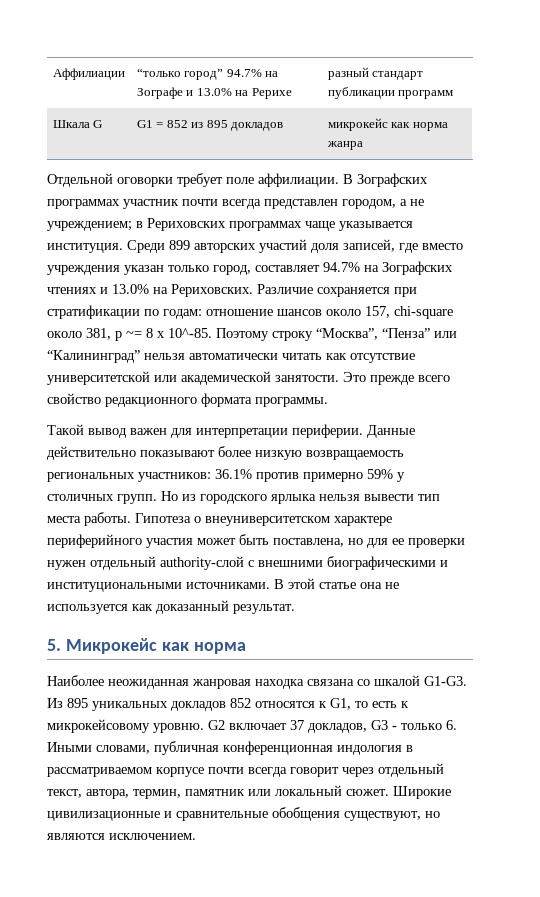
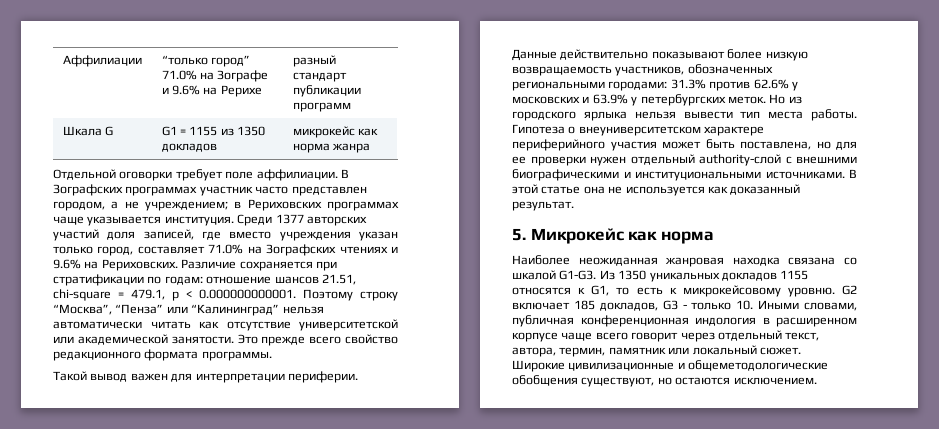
- Аффилиации | “только город” 94.7% на Зографе и 13.0% на Рерихе | разный стандарт публикации программ
+ Аффилиации | “только город” 71.0% на Зографе и 9.6% на Рерихе | разный стандарт публикации программ
- Шкала G | G1 = 852 из 895 докладов | микрокейс как норма жанра
+ Шкала G | G1 = 1155 из 1350 докладов | микрокейс как норма жанра
- В Зографских программах участник почти всегда представлен городом, а не учреждением; в Рериховских программах чаще указывается институция.
+ В Зографских программах участник часто представлен городом, а не учреждением; в Рериховских программах чаще указывается институция.
- Среди 899 авторских участий доля записей, где вместо учреждения указан только город, составляет 94.7% на Зографских чтениях и 13.0% на Рериховских.
+ Среди 1377 авторских участий доля записей, где вместо учреждения указан только город, составляет 71.0% на Зографских чтениях и 9.6% на Рериховских.
- Различие сохраняется при стратификации по годам: отношение шансов около 157, chi-square около 381, p ~= 8 x 10^-85. Поэтому строку “Москва”, “Пенза” или “Калининград” нельзя автоматически читать как отсутствие университетской или академической занятости.
+ Различие сохраняется при стратификации по годам: отношение шансов 21.51, chi-square = 479.1, p < 0.000000000001. Поэтому строку “Москва”, “Пенза” или “Калининград” нельзя автоматически читать как отсутствие университетской или академической занятости.
- Данные действительно показывают более низкую возвращаемость региональных участников: 36.1% против примерно 59% у столичных групп.
+ Данные действительно показывают более низкую возвращаемость участников, обозначенных региональными городами: 31.3% против 62.6% у московских и 63.9% у петербургских меток.
- Из 895 уникальных докладов 852 относятся к G1, то есть к микрокейсовому уровню.
+ Из 1350 уникальных докладов 1155 относятся к G1, то есть к микрокейсовому уровню.
- G2 включает 37 докладов, G3 - только 6. Иными словами, публичная конференционная индология в рассматриваемом корпусе почти всегда говорит через отдельный текст, автора, термин, памятник или локальный сюжет.
+ G2 включает 185 докладов, G3 - только 10. Иными словами, публичная конференционная индология в расширенном корпусе чаще всего говорит через отдельный текст, автора, термин, памятник или локальный сюжет.
- Широкие цивилизационные и сравнительные обобщения существуют, но являются исключением.
+ Широкие цивилизационные и общеметодологические обобщения существуют, но остаются исключением.

